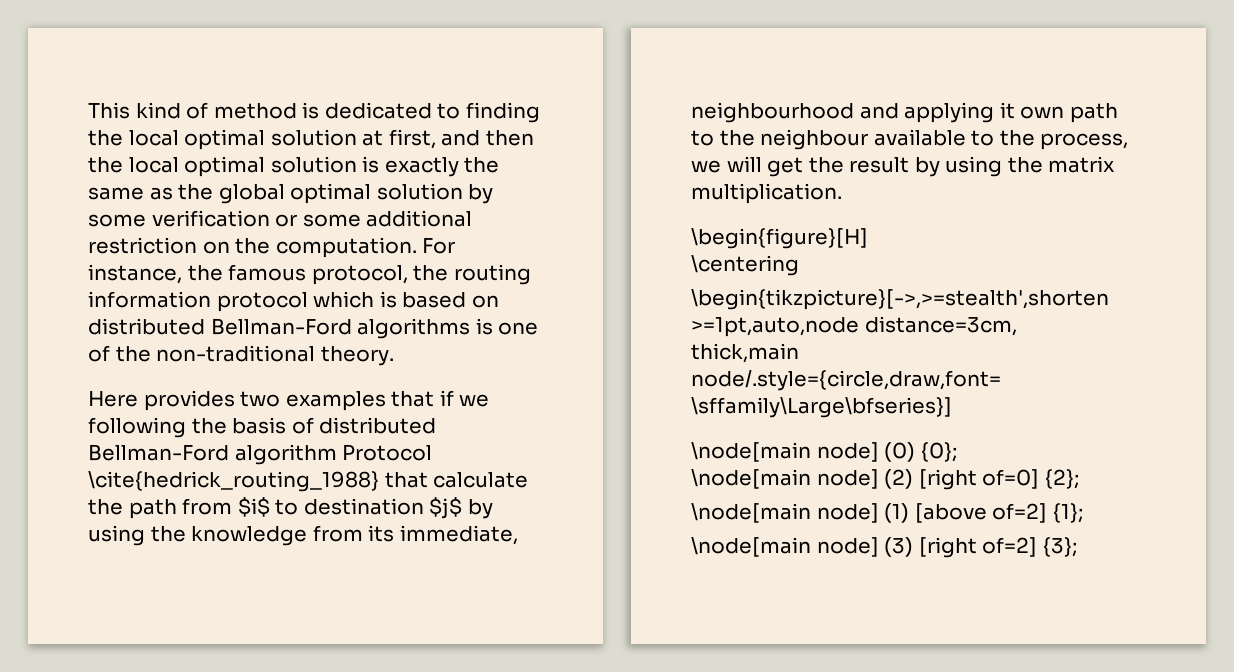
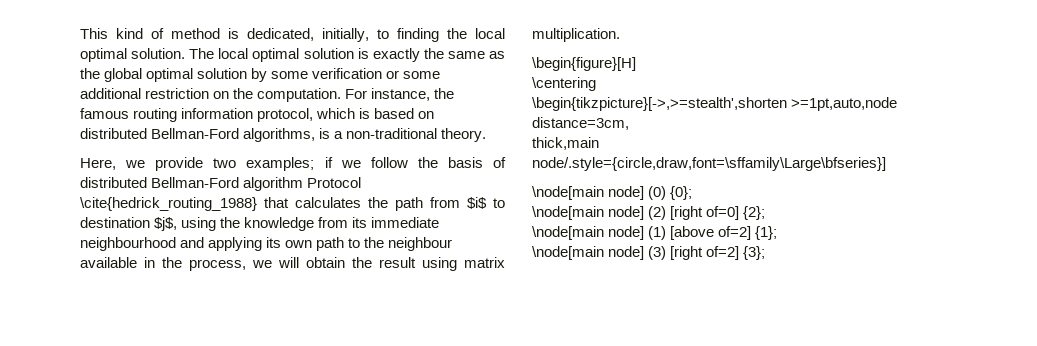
- This kind of method is dedicated to finding the local optimal solution at first, and then the local optimal solution is exactly the same as the global optimal solution by some verification or some additional restriction on the computation.
+ This kind of method is dedicated, initially, to finding the local optimal solution. The local optimal solution is exactly the same as the global optimal solution by some verification or some additional restriction on the computation.
- For instance, the famous protocol, the routing information protocol which is based on distributed Bellman-Ford algorithms is one of the non-traditional theory.
- Here provides two examples that if we following the basis of distributed Bellman-Ford algorithm Protocol \cite{hedrick_routing_1988} that calculate the path from $i$ to destination $j$ by using the knowledge from its immediate, neighbourhood and applying it own path to the neighbour available to the process, we will get the result by using the matrix multiplication.
+ For instance, the famous routing information protocol, which is based on distributed Bellman-Ford algorithms, is a non-traditional theory.
+ Here, we provide two examples; if we follow the basis of distributed Bellman-Ford algorithm Protocol \cite{hedrick_routing_1988} that calculates the path from $i$ to destination $j$, using the knowledge from its immediate neighbourhood and applying its own path to the neighbour available in the process, we will obtain the result using matrix multiplication.

